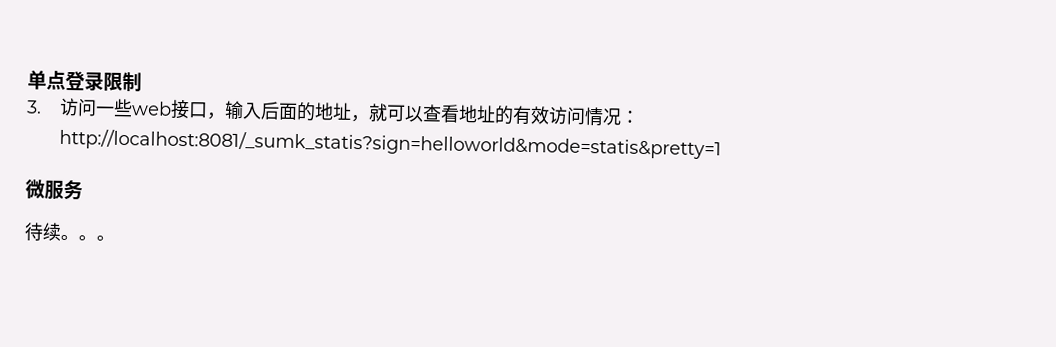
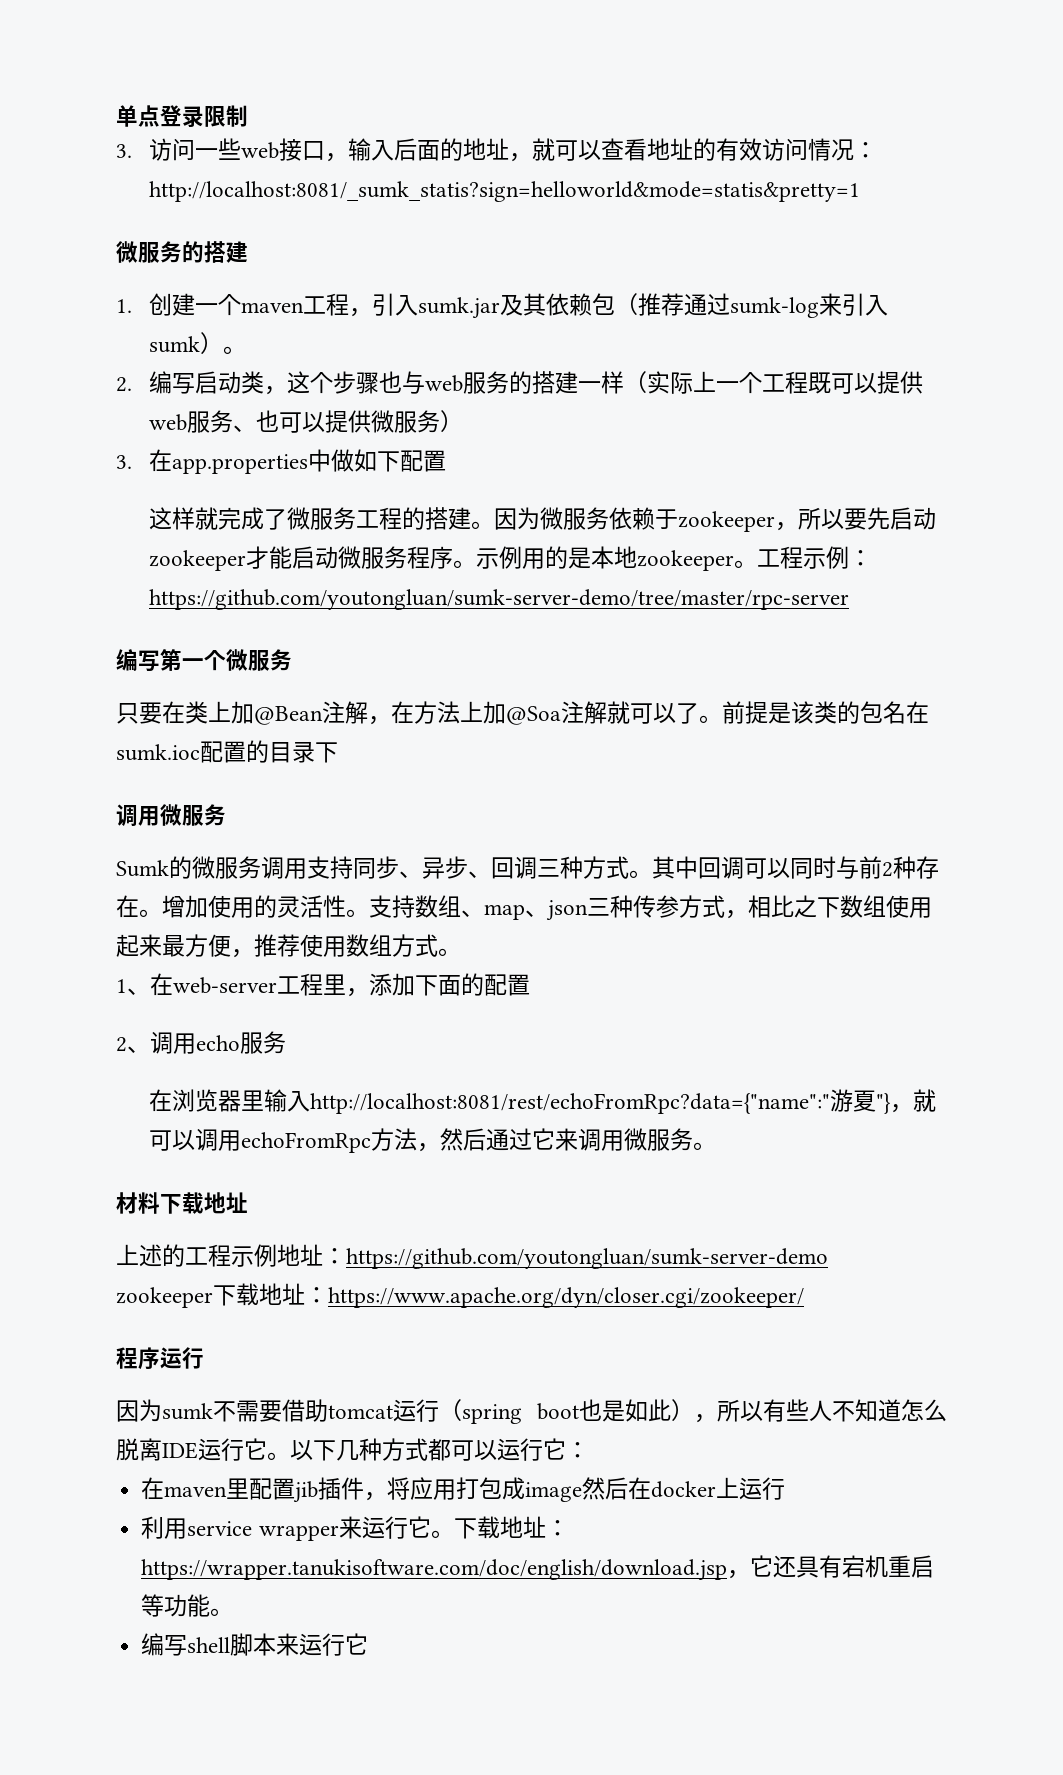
- 微服务
- 待续。。。
+ 微服务的搭建
+ 1.创建一个maven工程，引入sumk.jar及其依赖包（推荐通过sumk-log来引入sumk）。
+ 2.编写启动类，这个步骤也与web服务的搭建一样（实际上一个工程既可以提供web服务、也可以提供微服务）
+ 3.在app.properties中做如下配置
+ 这样就完成了微服务工程的搭建。因为微服务依赖于zookeeper，所以要先启动zookeeper才能启动微服务程序。示例用的是本地zookeeper。工程示例：https://github.com/youtongluan/sumk-server-demo/tree/master/rpc-server
+ 编写第一个微服务
+ 只要在类上加@Bean注解，在方法上加@Soa注解就可以了。前提是该类的包名在sumk.ioc配置的目录下
+ 调用微服务
+ Sumk的微服务调用支持同步、异步、回调三种方式。其中回调可以同时与前2种存在。增加使用的灵活性。支持数组、map、json三种传参方式，相比之下数组使用起来最方便，推荐使用数组方式。
+ 1、在web-server工程里，添加下面的配置
+ 2、调用echo服务
+ 在浏览器里输入http://localhost:8081/rest/echoFromRpc?data={"name":"游夏"}，就可以调用echoFromRpc方法，然后通过它来调用微服务。
+ 材料下载地址
+ 上述的工程示例地址：https://github.com/youtongluan/sumk-server-demo
+ zookeeper下载地址：https://www.apache.org/dyn/closer.cgi/zookeeper/
+ 程序运行
+ 因为sumk不需要借助tomcat运行（spring boot也是如此），所以有些人不知道怎么脱离IDE运行它。以下几种方式都可以运行它：
+ 在maven里配置jib插件，将应用打包成image然后在docker上运行
+ 利用service wrapper来运行它。下载地址：https://wrapper.tanukisoftware.com/doc/english/download.jsp，它还具有宕机重启等功能。
+ 编写shell脚本来运行它

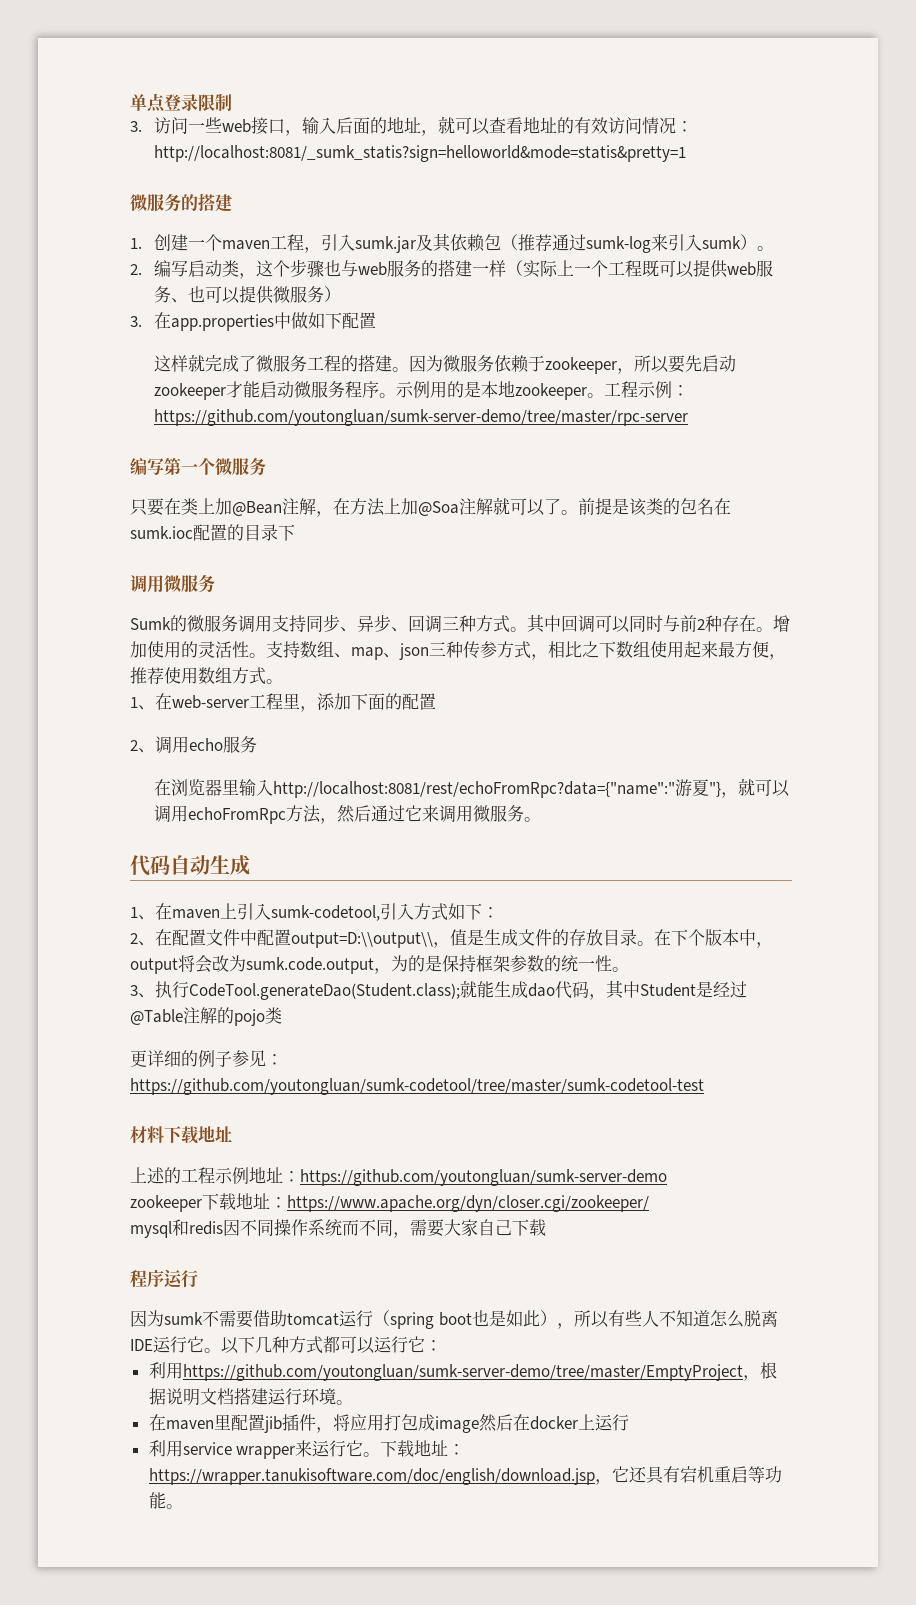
+ 代码自动生成
+ 1、在maven上引入sumk-codetool,引入方式如下：
+ 2、在配置文件中配置output=D:\\output\\，值是生成文件的存放目录。在下个版本中，output将会改为sumk.code.output，为的是保持框架参数的统一性。
+ 3、执行CodeTool.generateDao(Student.class);就能生成dao代码，其中Student是经过@Table注解的pojo类
+ 更详细的例子参见：https://github.com/youtongluan/sumk-codetool/tree/master/sumk-codetool-test
+ mysql和redis因不同操作系统而不同，需要大家自己下载
+ 利用https://github.com/youtongluan/sumk-server-demo/tree/master/EmptyProject，根据说明文档搭建运行环境。
- 编写shell脚本来运行它

